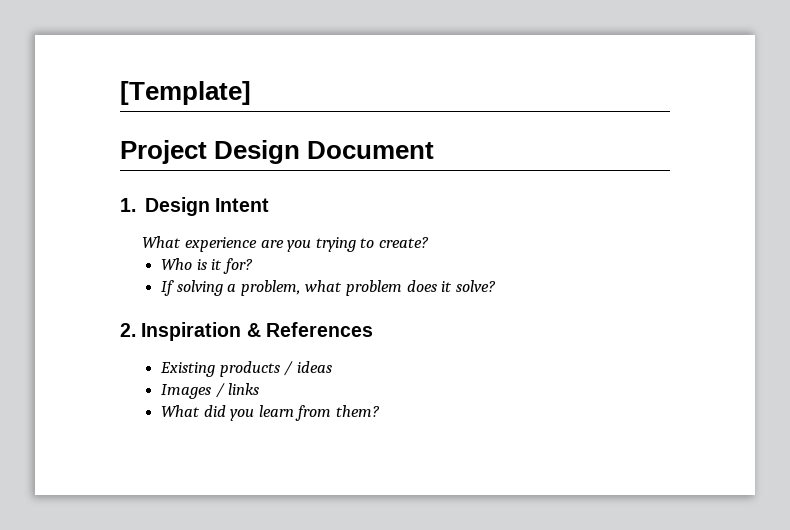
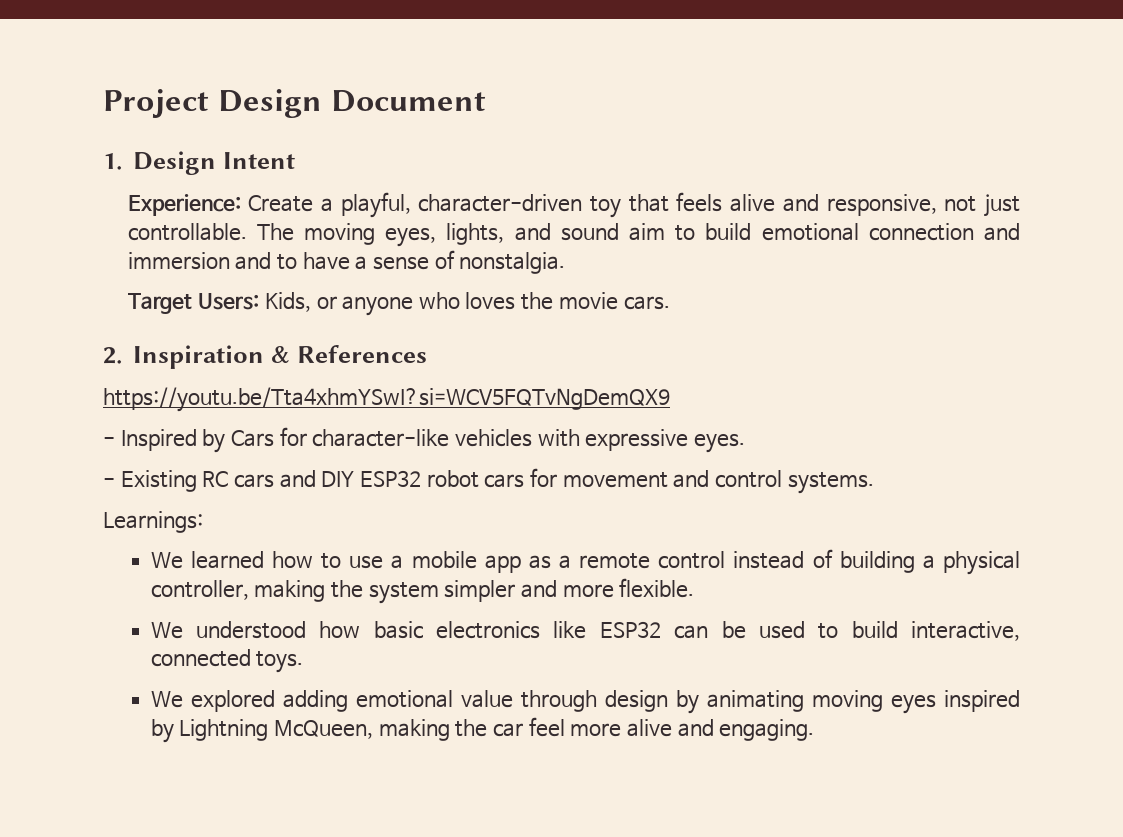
- [Template]
- What experience are you trying to create?
- Who is it for?
- If solving a problem, what problem does it solve?
+ Experience: Create a playful, character-driven toy that feels alive and responsive, not just controllable. The moving eyes, lights, and sound aim to build emotional connection and immersion and to have a sense of nonstalgia.
+ Target Users: Kids, or anyone who loves the movie cars.
  2. Inspiration & References
- Existing products / ideas
- Images / links
- What did you learn from them?
+ https://youtu.be/Tta4xhmYSwI?si=WCV5FQTvNgDemQX9
+ - Inspired by Cars for character-like vehicles with expressive eyes.
+ - Existing RC cars and DIY ESP32 robot cars for movement and control systems.
+ Learnings:
+ We learned how to use a mobile app as a remote control instead of building a physical controller, making the system simpler and more flexible.
+ We understood how basic electronics like ESP32 can be used to build interactive, connected toys.
+ We explored adding emotional value through design by animating moving eyes inspired by Lightning McQueen, making the car feel more alive and engaging.

